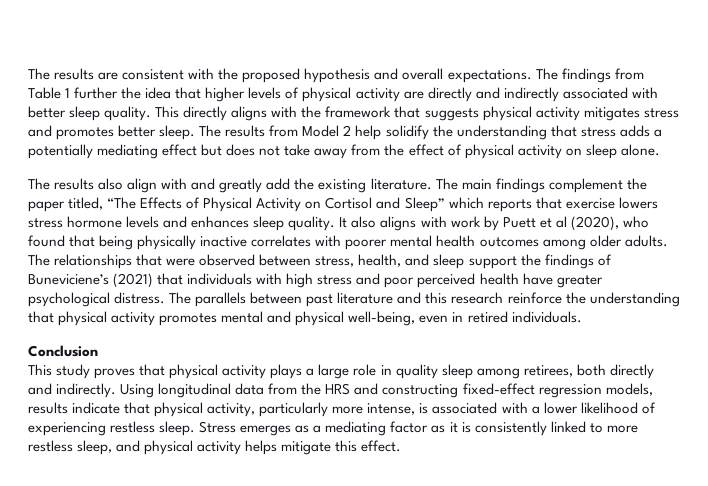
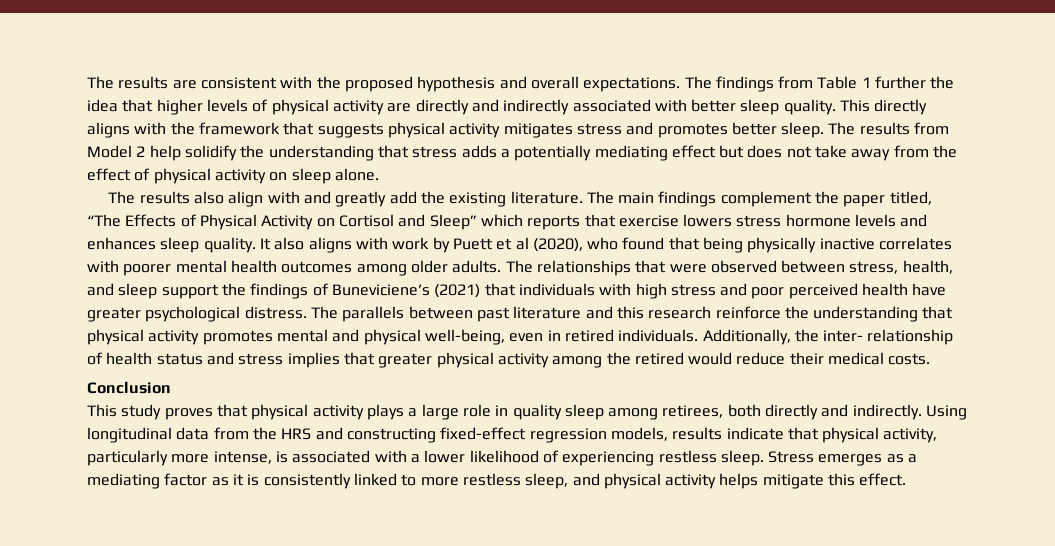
+ Additionally, the inter- relationship of health status and stress implies that greater physical activity among the retired would reduce their medical costs.

